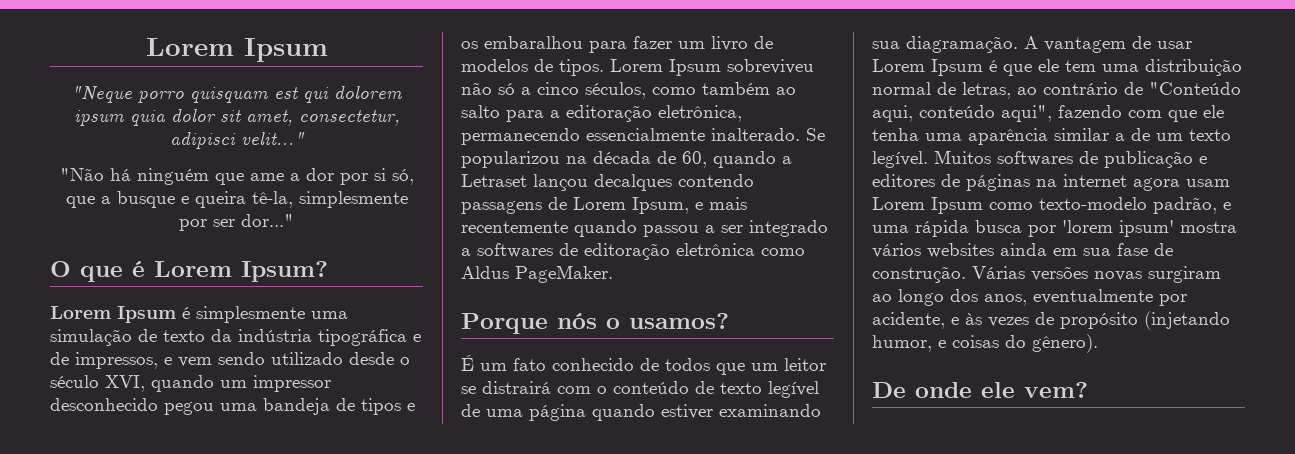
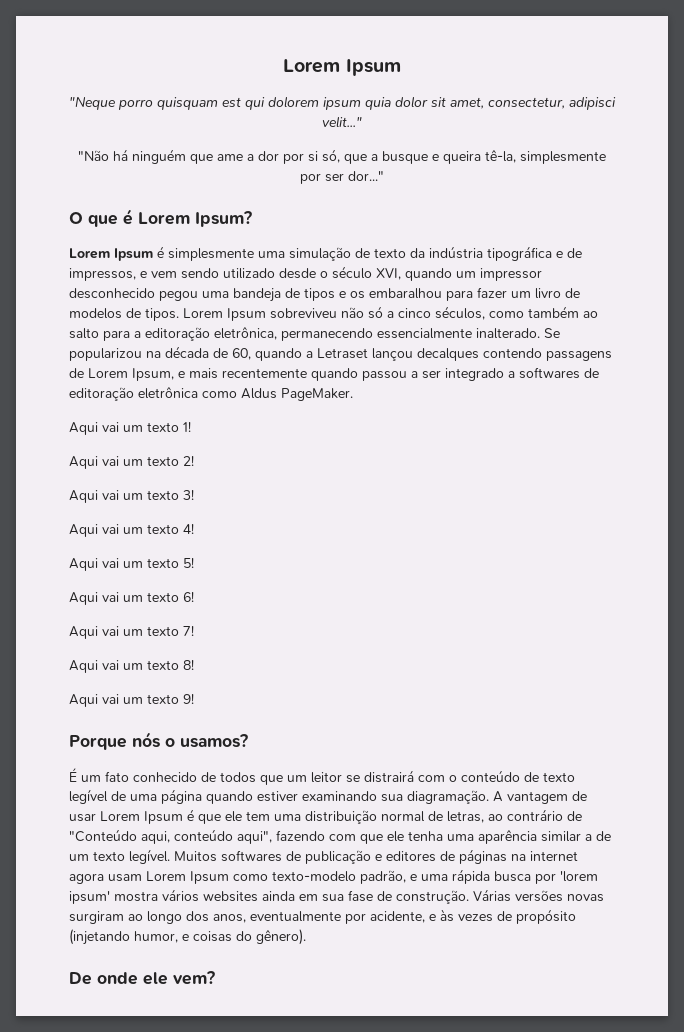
+ Aqui vai um texto 1!
+ Aqui vai um texto 2!
+ Aqui vai um texto 3!
+ Aqui vai um texto 4!
+ Aqui vai um texto 5!
+ Aqui vai um texto 6!
+ Aqui vai um texto 7!
+ Aqui vai um texto 8!
+ Aqui vai um texto 9!

